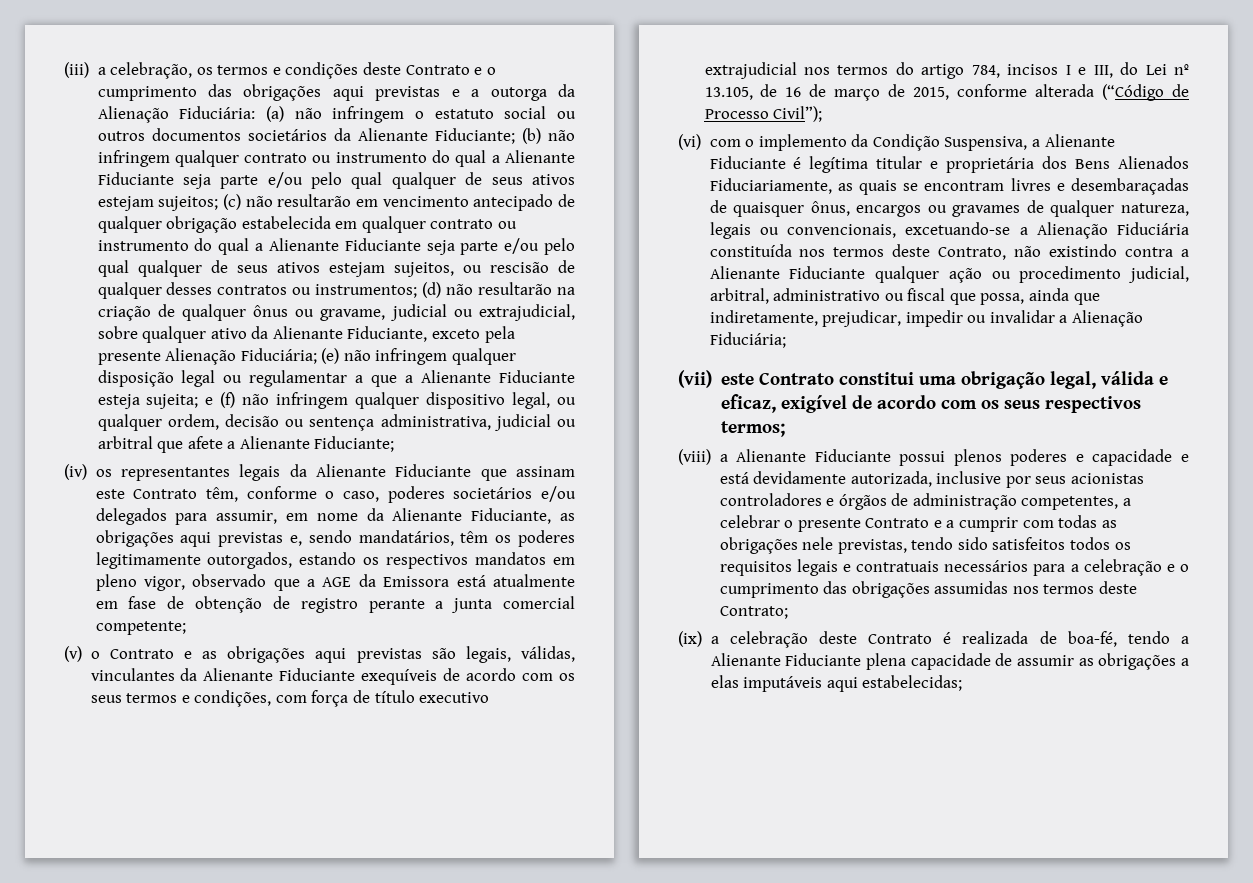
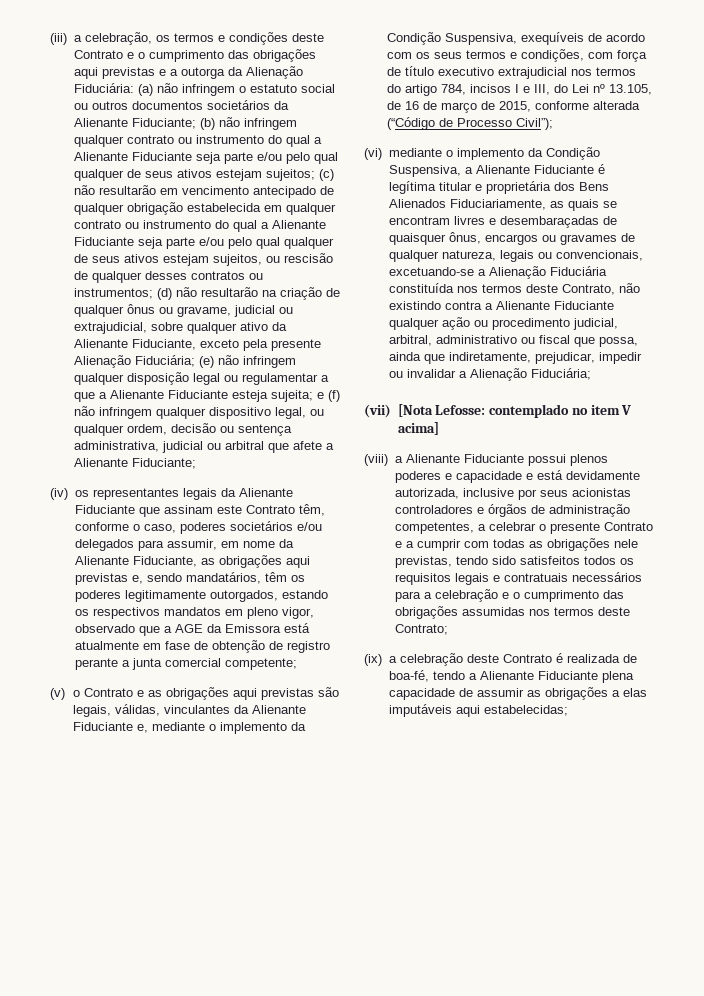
- (v) o Contrato e as obrigações aqui previstas são legais, válidas, vinculantes da Alienante Fiduciante exequíveis de acordo com os seus termos e condições, com força de título executivo extrajudicial nos termos do artigo 784, incisos I e III, do Lei nº 13.105, de 16 de março de 2015, conforme alterada (“Código de Processo Civil”);
+ (v) o Contrato e as obrigações aqui previstas são legais, válidas, vinculantes da Alienante Fiduciante e, mediante o implemento da Condição Suspensiva, exequíveis de acordo com os seus termos e condições, com força de título executivo extrajudicial nos termos do artigo 784, incisos I e III, do Lei nº 13.105, de 16 de março de 2015, conforme alterada (“Código de Processo Civil”);
- (vi) com o implemento da Condição Suspensiva, a Alienante Fiduciante é legítima titular e proprietária dos Bens Alienados Fiduciariamente, as quais se encontram livres e desembaraçadas de quaisquer ônus, encargos ou gravames de qualquer natureza, legais ou convencionais, excetuando-se a Alienação Fiduciária constituída nos termos deste Contrato, não existindo contra a Alienante Fiduciante qualquer ação ou procedimento judicial, arbitral, administrativo ou fiscal que possa, ainda que indiretamente, prejudicar, impedir ou invalidar a Alienação Fiduciária;
+ (vi) mediante o implemento da Condição Suspensiva, a Alienante Fiduciante é legítima titular e proprietária dos Bens Alienados Fiduciariamente, as quais se encontram livres e desembaraçadas de quaisquer ônus, encargos ou gravames de qualquer natureza, legais ou convencionais, excetuando-se a Alienação Fiduciária constituída nos termos deste Contrato, não existindo contra a Alienante Fiduciante qualquer ação ou procedimento judicial, arbitral, administrativo ou fiscal que possa, ainda que indiretamente, prejudicar, impedir ou invalidar a Alienação Fiduciária;
- (vii) este Contrato constitui uma obrigação legal, válida e eficaz, exigível de acordo com os seus respectivos termos;
+ (vii) [Nota Lefosse: contemplado no item V acima]

